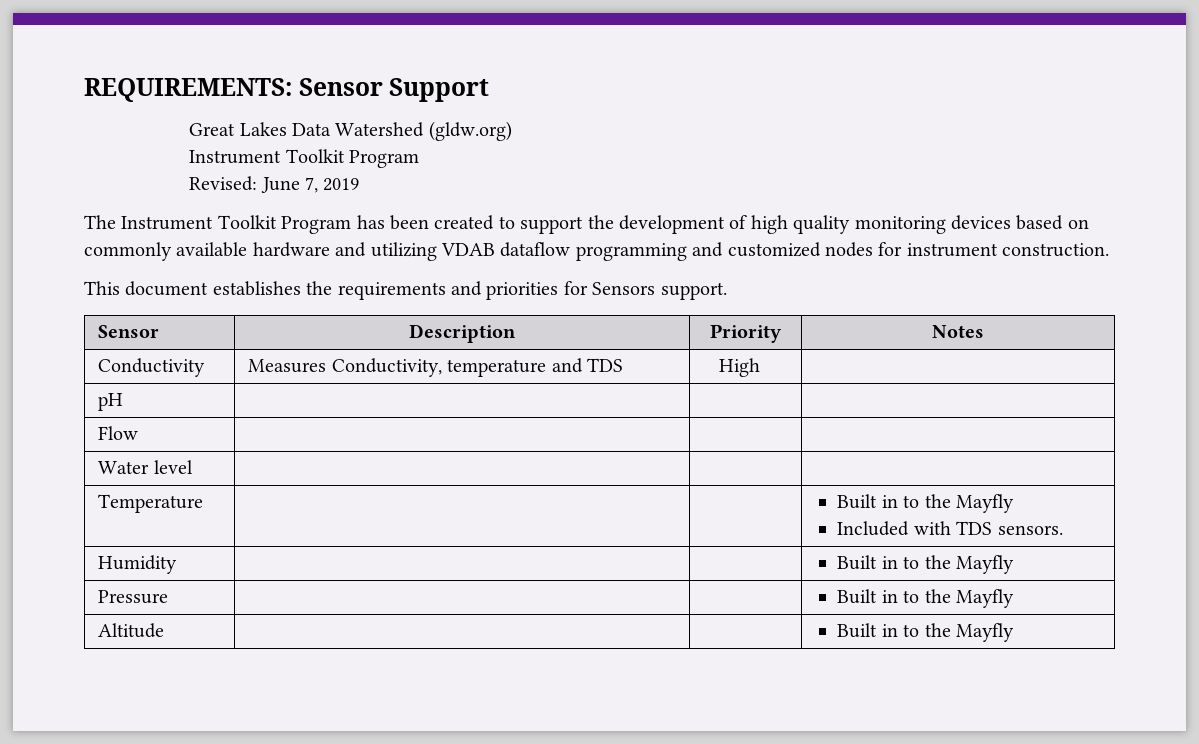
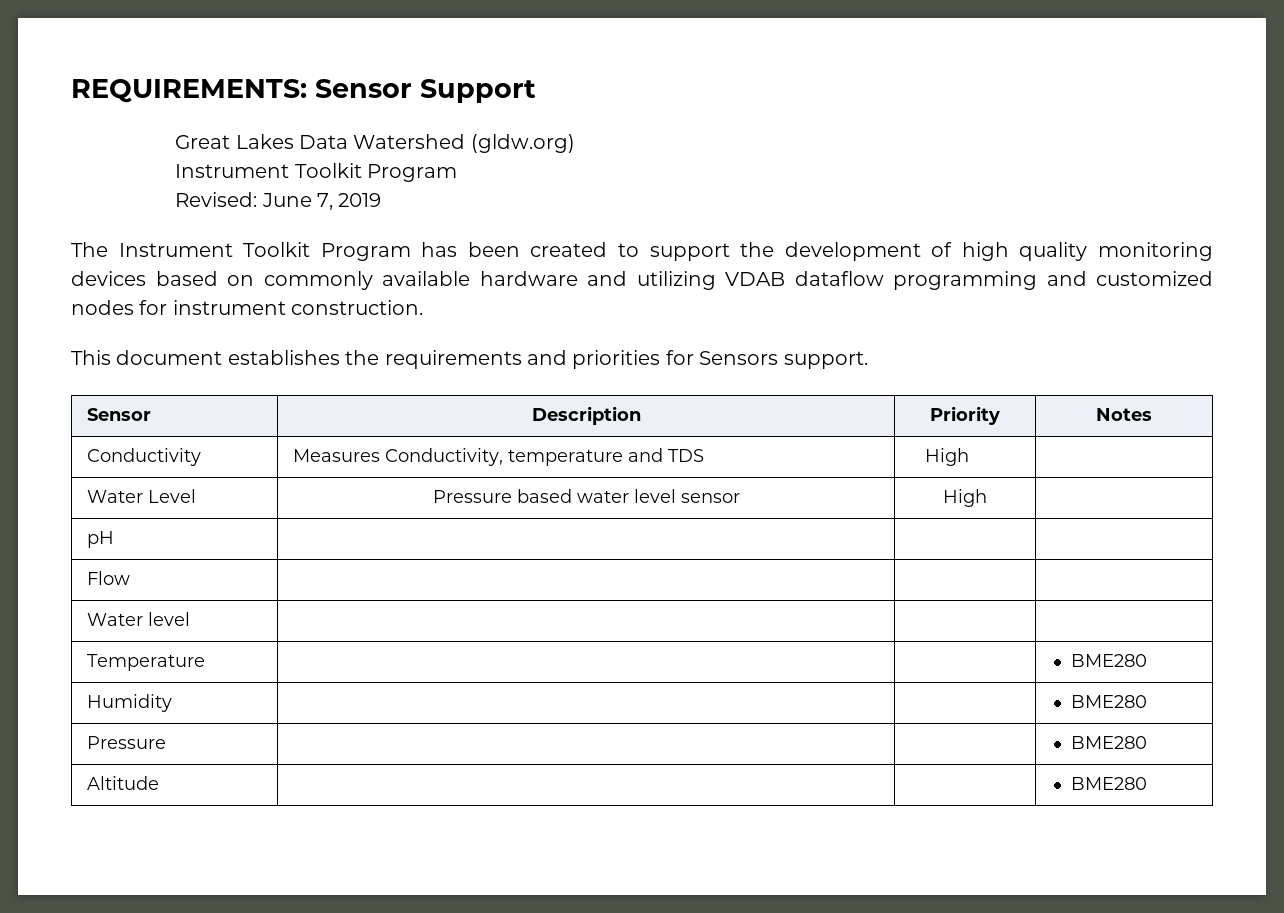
+ Water Level | Pressure based water level sensor | High |
- Temperature | | | Built in to the Mayfly
- Included with TDS sensors.
- Humidity | | | Built in to the Mayfly
- Pressure | | | Built in to the Mayfly
- Altitude | | | Built in to the Mayfly
+ Temperature | | | BME280
+ Humidity | | | BME280
+ Pressure | | | BME280
+ Altitude | | | BME280

